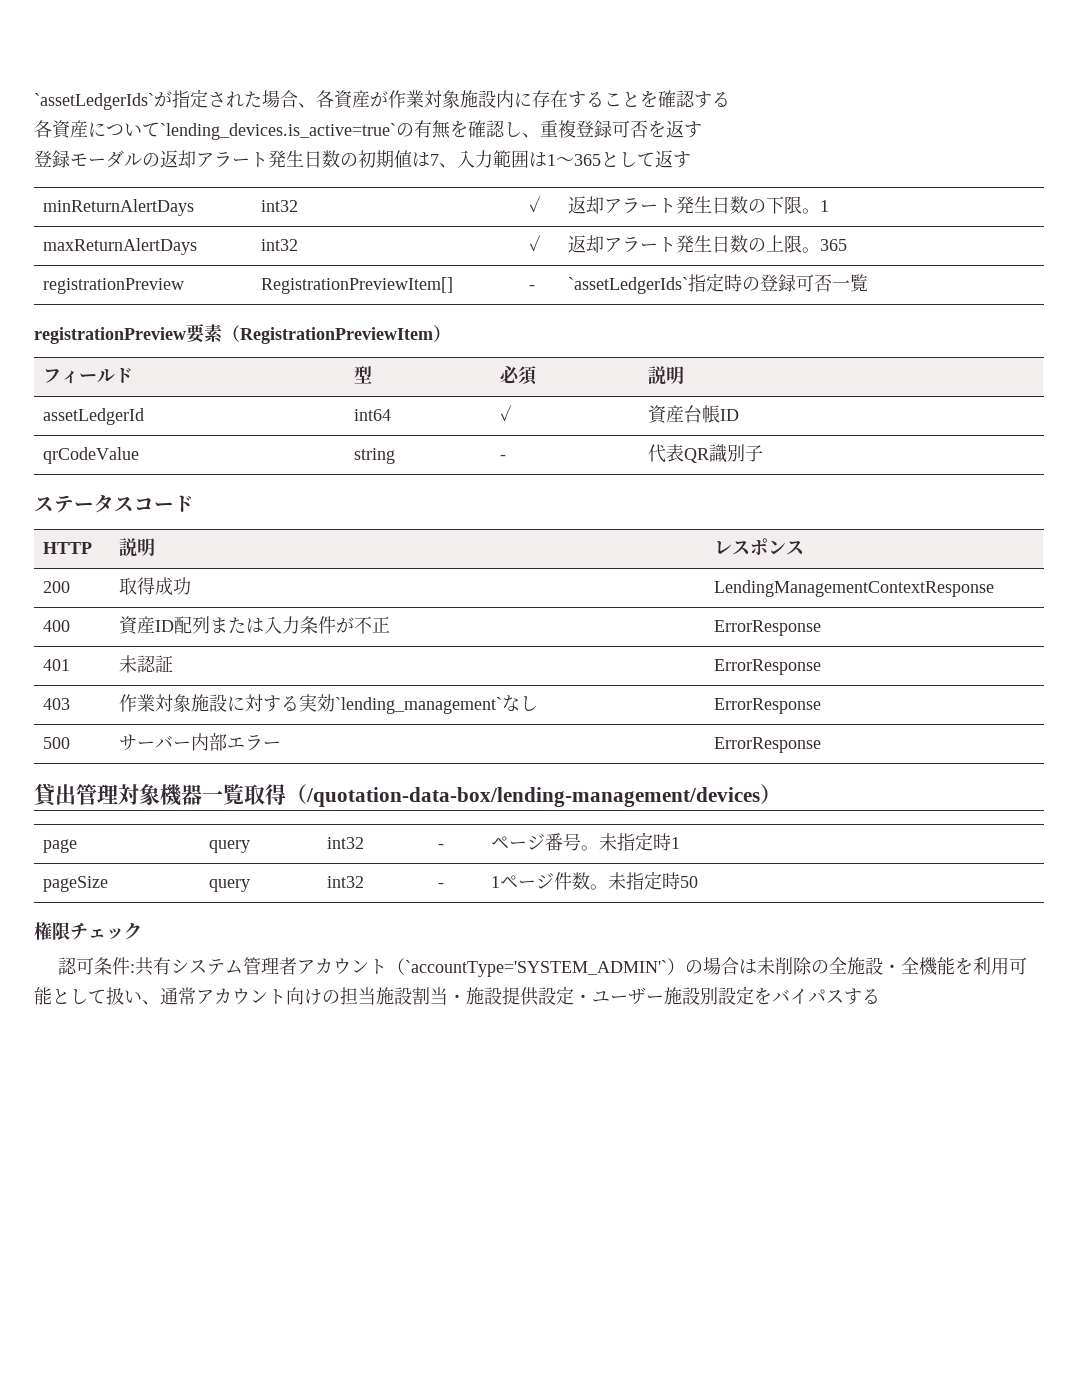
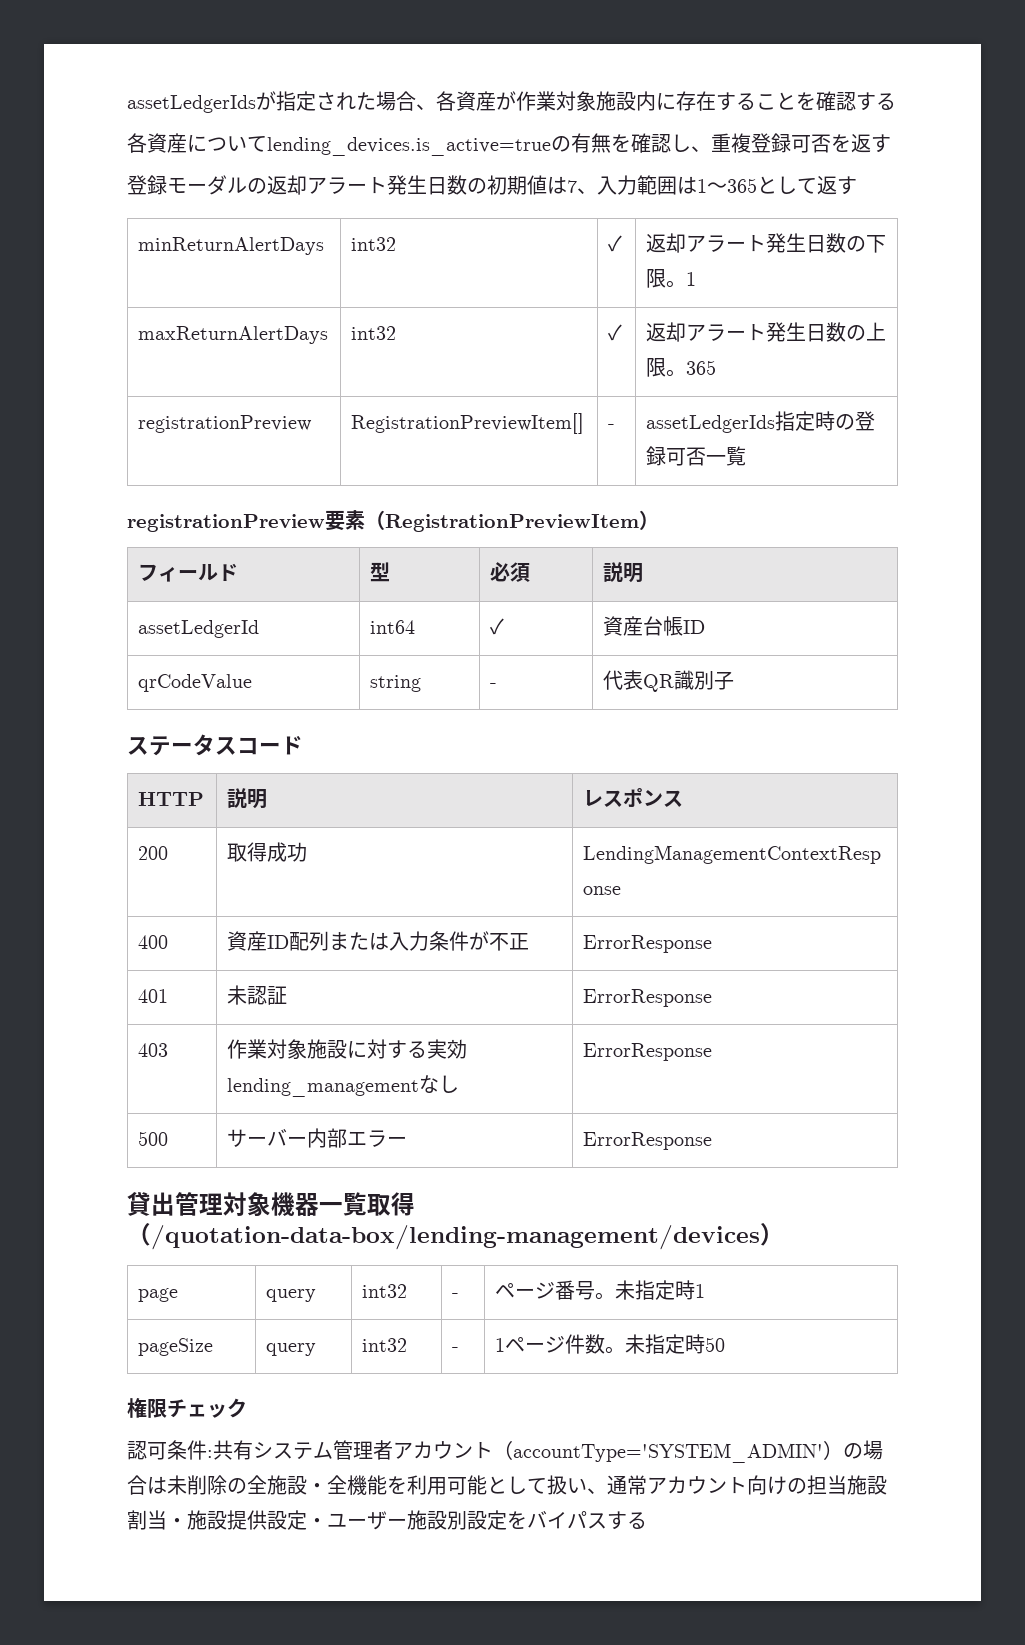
- `assetLedgerIds`が指定された場合、各資産が作業対象施設内に存在することを確認する
+ assetLedgerIdsが指定された場合、各資産が作業対象施設内に存在することを確認する
- 各資産について`lending_devices.is_active=true`の有無を確認し、重複登録可否を返す
+ 各資産についてlending_devices.is_active=trueの有無を確認し、重複登録可否を返す
- registrationPreview | RegistrationPreviewItem[] | - | `assetLedgerIds`指定時の登録可否一覧
+ registrationPreview | RegistrationPreviewItem[] | - | assetLedgerIds指定時の登録可否一覧
- 403 | 作業対象施設に対する実効`lending_management`なし | ErrorResponse
+ 403 | 作業対象施設に対する実効lending_managementなし | ErrorResponse
- 認可条件:共有システム管理者アカウント（`accountType='SYSTEM_ADMIN'`）の場合は未削除の全施設・全機能を利用可能として扱い、通常アカウント向けの担当施設割当・施設提供設定・ユーザー施設別設定をバイパスする
+ 認可条件:共有システム管理者アカウント（accountType='SYSTEM_ADMIN'）の場合は未削除の全施設・全機能を利用可能として扱い、通常アカウント向けの担当施設割当・施設提供設定・ユーザー施設別設定をバイパスする

